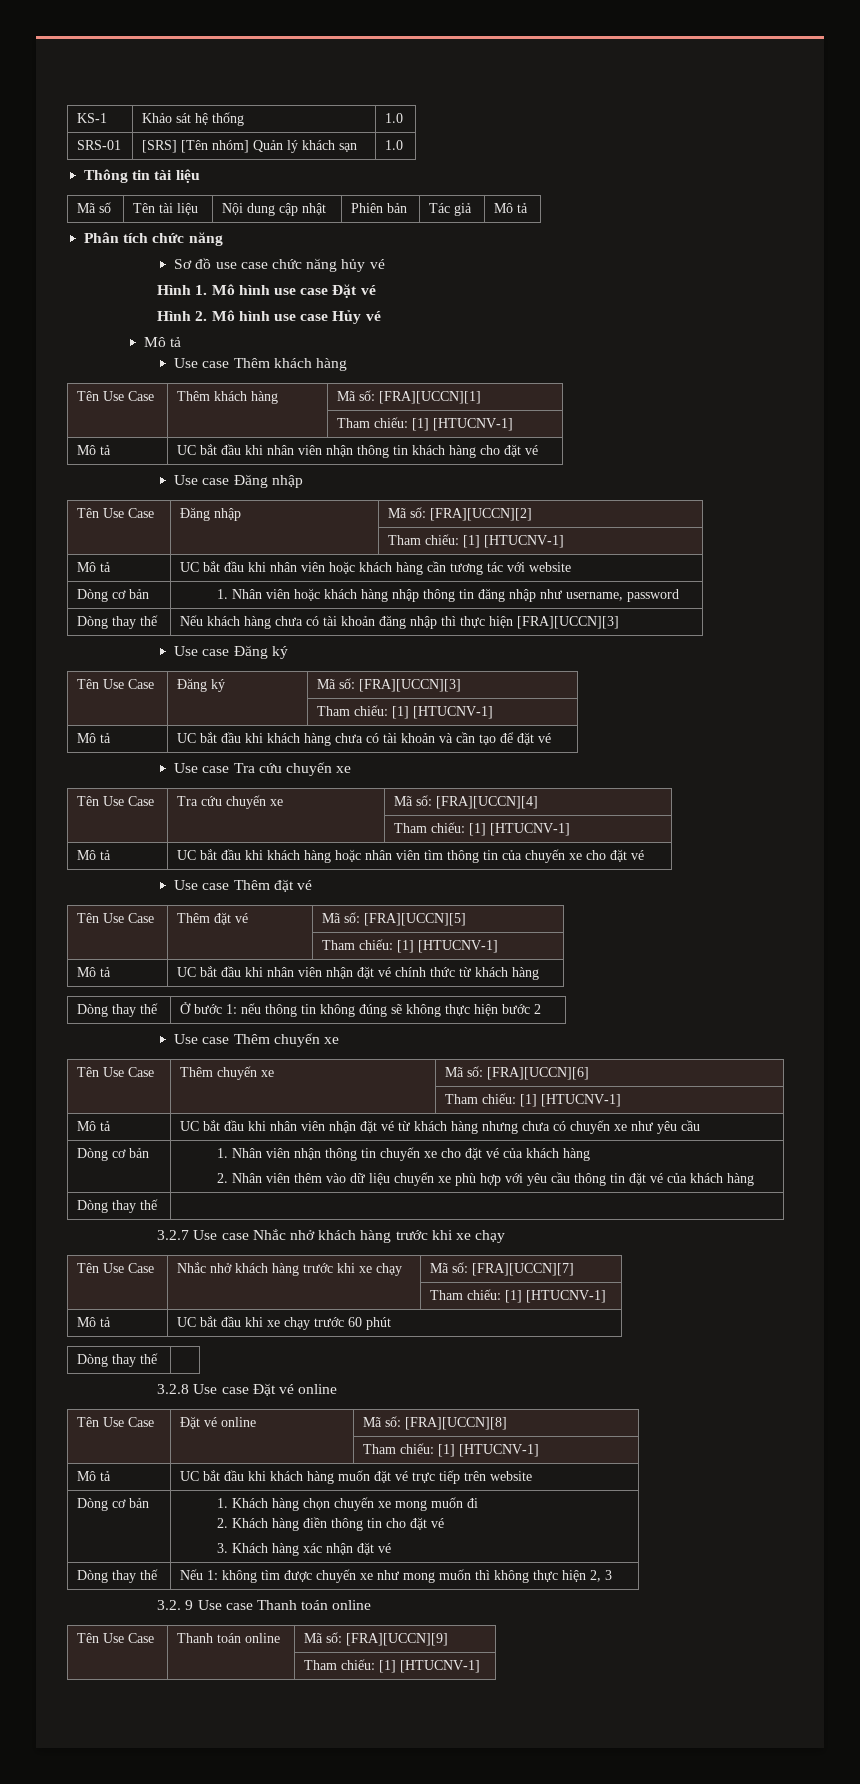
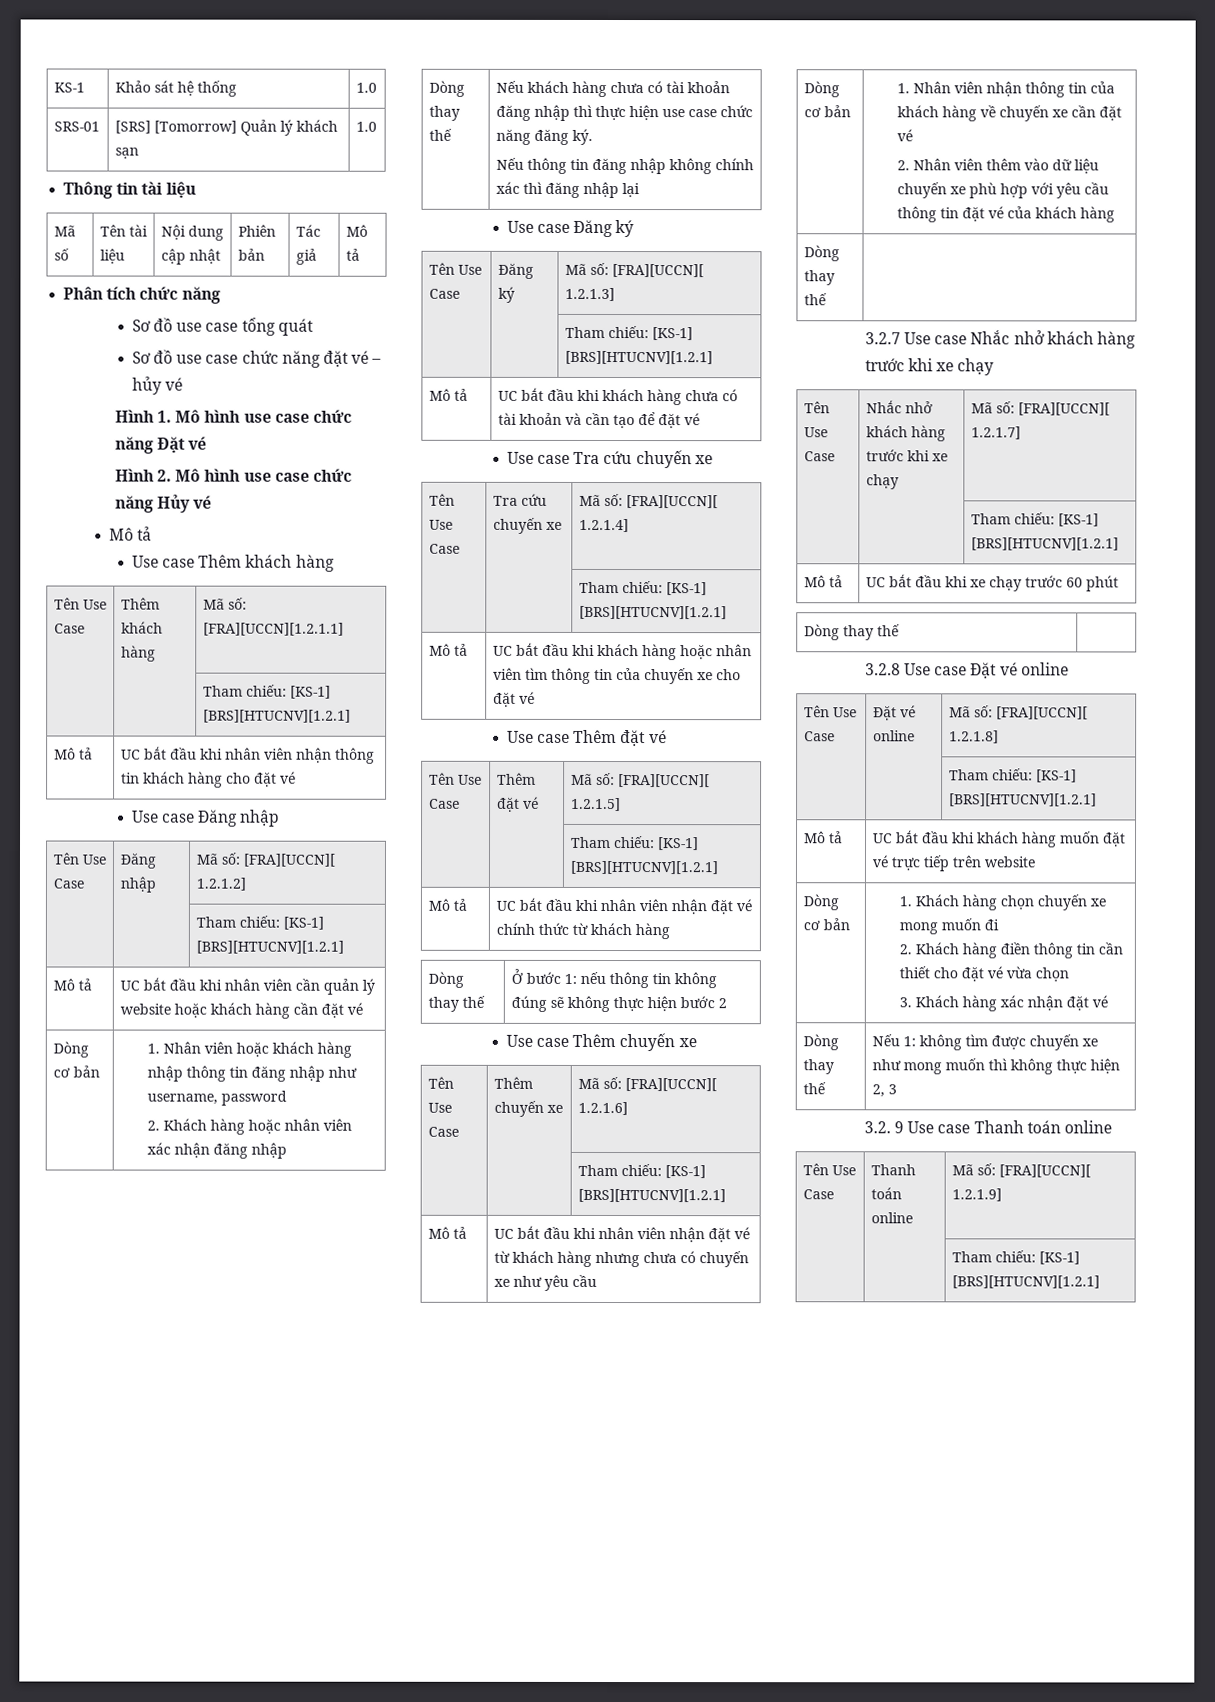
- SRS-01 | [SRS] [Tên nhóm] Quản lý khách sạn | 1.0
+ SRS-01 | [SRS] [Tomorrow] Quản lý khách sạn | 1.0
+ Sơ đồ use case tổng quát
- Sơ đồ use case chức năng hủy vé
+ Sơ đồ use case chức năng đặt vé – hủy vé
- Hình 1. Mô hình use case Đặt vé
+ Hình 1. Mô hình use case chức năng Đặt vé
- Hình 2. Mô hình use case Hủy vé
+ Hình 2. Mô hình use case chức năng Hủy vé
- Tên Use Case | Thêm khách hàng | Mã số: [FRA][UCCN][1]
- | | Tham chiếu: [1] [HTUCNV-1]
+ Tên Use Case | Thêm khách hàng | Mã số: [FRA][UCCN][1.2.1.1]
+ | | Tham chiếu: [KS-1] [BRS][HTUCNV][1.2.1]
- Tên Use Case | Đăng nhập | Mã số: [FRA][UCCN][2]
- | | Tham chiếu: [1] [HTUCNV-1]
- Mô tả | UC bắt đầu khi nhân viên hoặc khách hàng cần tương tác với website
+ Tên Use Case | Đăng nhập | Mã số: [FRA][UCCN][ 1.2.1.2]
+ | | Tham chiếu: [KS-1] [BRS][HTUCNV][1.2.1]
+ Mô tả | UC bắt đầu khi nhân viên cần quản lý website hoặc khách hàng cần đặt vé
  Dòng cơ bản | 1. Nhân viên hoặc khách hàng nhập thông tin đăng nhập như username, password
+ 2. Khách hàng hoặc nhân viên xác nhận đăng nhập
- Dòng thay thế | Nếu khách hàng chưa có tài khoản đăng nhập thì thực hiện [FRA][UCCN][3]
+ Dòng thay thế | Nếu khách hàng chưa có tài khoản đăng nhập thì thực hiện use case chức năng đăng ký.
+ Nếu thông tin đăng nhập không chính xác thì đăng nhập lại
- Tên Use Case | Đăng ký | Mã số: [FRA][UCCN][3]
- | | Tham chiếu: [1] [HTUCNV-1]
+ Tên Use Case | Đăng ký | Mã số: [FRA][UCCN][ 1.2.1.3]
+ | | Tham chiếu: [KS-1] [BRS][HTUCNV][1.2.1]
- Tên Use Case | Tra cứu chuyến xe | Mã số: [FRA][UCCN][4]
- | | Tham chiếu: [1] [HTUCNV-1]
+ Tên Use Case | Tra cứu chuyến xe | Mã số: [FRA][UCCN][ 1.2.1.4]
+ | | Tham chiếu: [KS-1] [BRS][HTUCNV][1.2.1]
- Tên Use Case | Thêm đặt vé | Mã số: [FRA][UCCN][5]
- | | Tham chiếu: [1] [HTUCNV-1]
+ Tên Use Case | Thêm đặt vé | Mã số: [FRA][UCCN][ 1.2.1.5]
+ | | Tham chiếu: [KS-1] [BRS][HTUCNV][1.2.1]
- Tên Use Case | Thêm chuyến xe | Mã số: [FRA][UCCN][6]
- | | Tham chiếu: [1] [HTUCNV-1]
+ Tên Use Case | Thêm chuyến xe | Mã số: [FRA][UCCN][ 1.2.1.6]
+ | | Tham chiếu: [KS-1] [BRS][HTUCNV][1.2.1]
- Dòng cơ bản | 1. Nhân viên nhận thông tin chuyến xe cho đặt vé của khách hàng
+ Dòng cơ bản | 1. Nhân viên nhận thông tin của khách hàng về chuyến xe cần đặt vé
- Tên Use Case | Nhắc nhở khách hàng trước khi xe chạy | Mã số: [FRA][UCCN][7]
- | | Tham chiếu: [1] [HTUCNV-1]
+ Tên Use Case | Nhắc nhở khách hàng trước khi xe chạy | Mã số: [FRA][UCCN][ 1.2.1.7]
+ | | Tham chiếu: [KS-1] [BRS][HTUCNV][1.2.1]
- Tên Use Case | Đặt vé online | Mã số: [FRA][UCCN][8]
- | | Tham chiếu: [1] [HTUCNV-1]
+ Tên Use Case | Đặt vé online | Mã số: [FRA][UCCN][ 1.2.1.8]
+ | | Tham chiếu: [KS-1] [BRS][HTUCNV][1.2.1]
  Dòng cơ bản | 1. Khách hàng chọn chuyến xe mong muốn đi
- 2. Khách hàng điền thông tin cho đặt vé
+ 2. Khách hàng điền thông tin cần thiết cho đặt vé vừa chọn
- Tên Use Case | Thanh toán online | Mã số: [FRA][UCCN][9]
- | | Tham chiếu: [1] [HTUCNV-1]
+ Tên Use Case | Thanh toán online | Mã số: [FRA][UCCN][ 1.2.1.9]
+ | | Tham chiếu: [KS-1] [BRS][HTUCNV][1.2.1]

